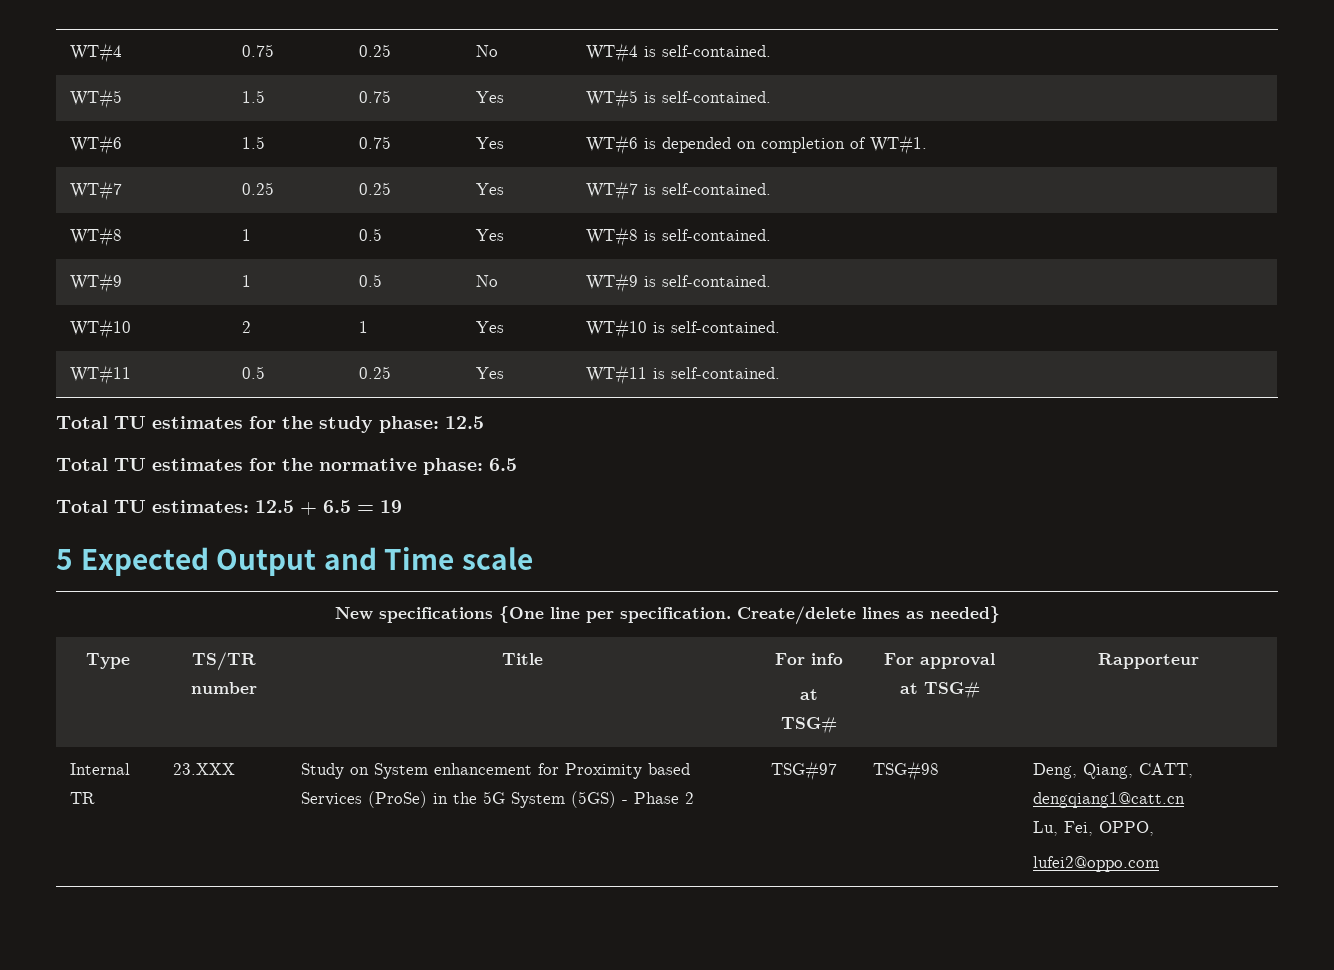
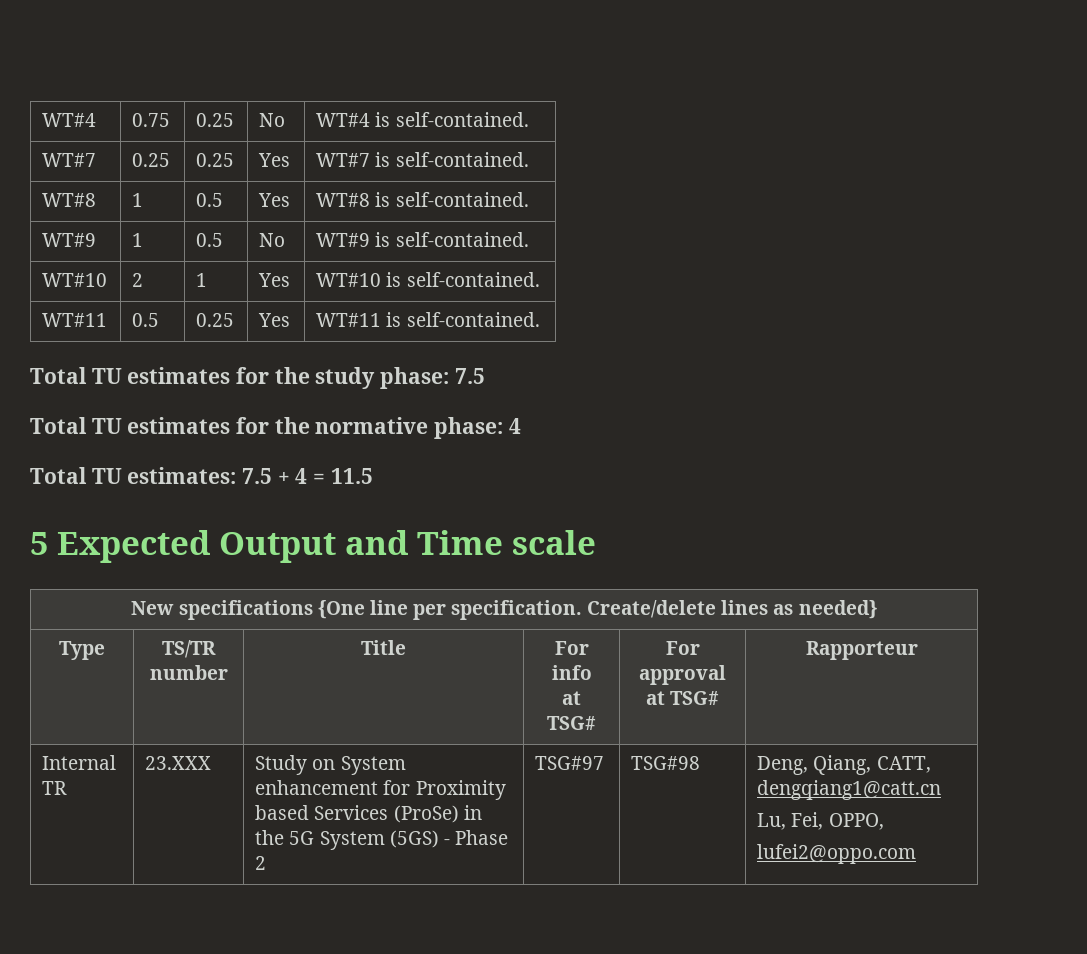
- WT#5 | 1.5 | 0.75 | Yes | WT#5 is self-contained.
- WT#6 | 1.5 | 0.75 | Yes | WT#6 is depended on completion of WT#1.
- Total TU estimates for the study phase: 12.5
+ Total TU estimates for the study phase: 7.5
- Total TU estimates for the normative phase: 6.5
+ Total TU estimates for the normative phase: 4
- Total TU estimates: 12.5 + 6.5 = 19
+ Total TU estimates: 7.5 + 4 = 11.5

